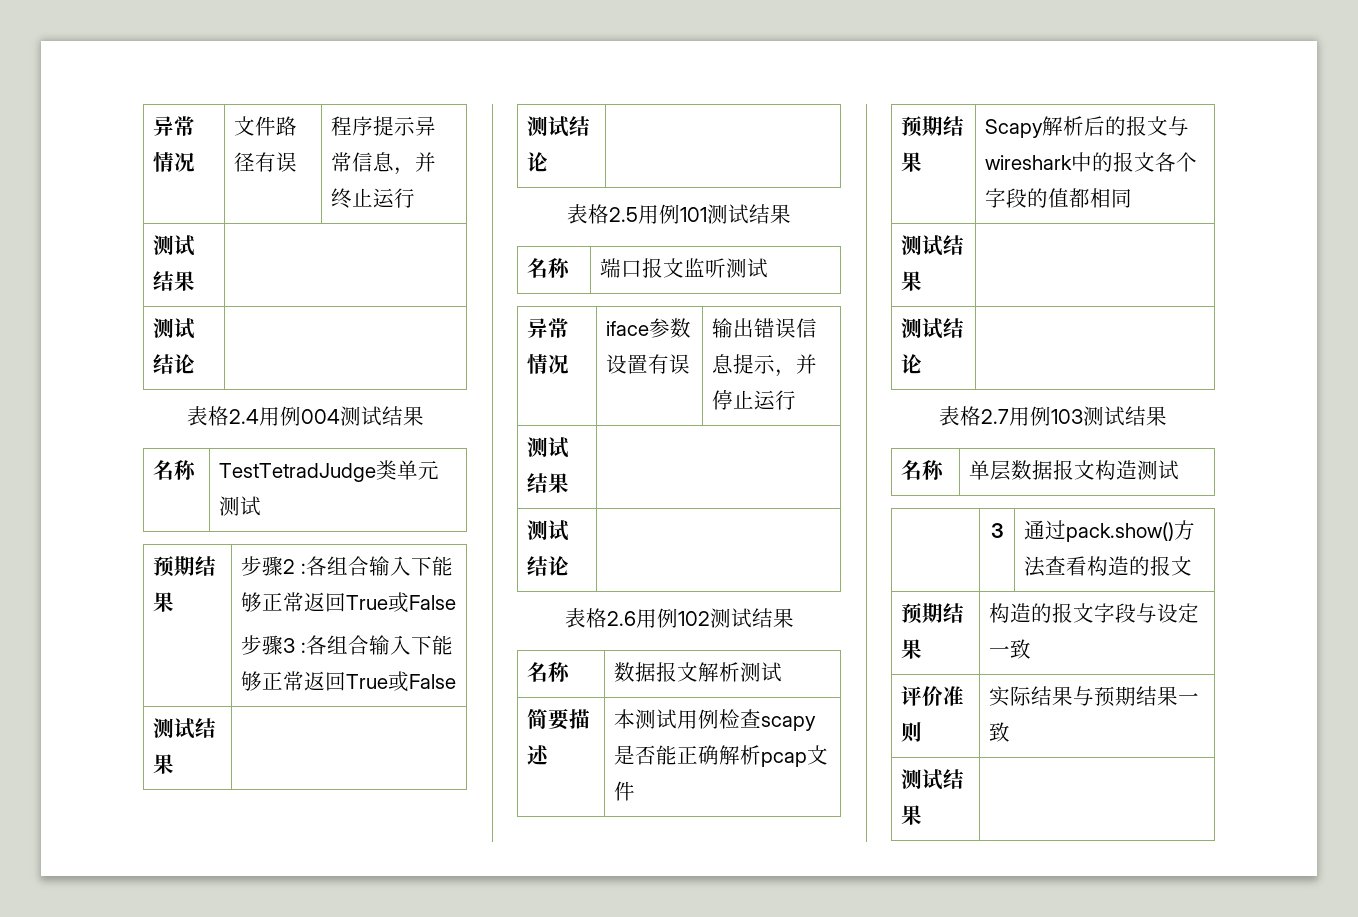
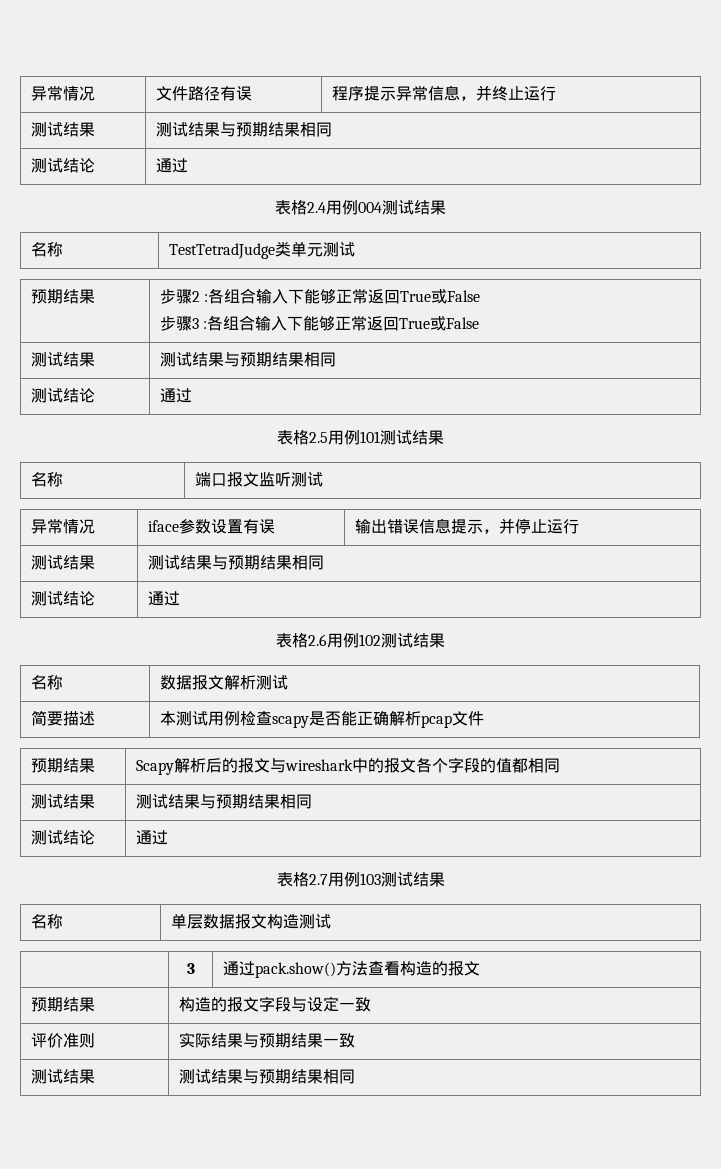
  异常情况 | 文件路径有误 | 程序提示异常信息，并终止运行
- 测试结果 |
- 测试结论 |
+ 测试结果 | 测试结果与预期结果相同
+ 测试结论 | 通过
  预期结果 | 步骤2 :各组合输入下能够正常返回True或False
  步骤3 :各组合输入下能够正常返回True或False
- 测试结果 |
- 测试结论 |
+ 测试结果 | 测试结果与预期结果相同
+ 测试结论 | 通过
  异常情况 | iface参数设置有误 | 输出错误信息提示，并停止运行
- 测试结果 |
- 测试结论 |
+ 测试结果 | 测试结果与预期结果相同
+ 测试结论 | 通过
  预期结果 | Scapy解析后的报文与wireshark中的报文各个字段的值都相同
- 测试结果 |
- 测试结论 |
+ 测试结果 | 测试结果与预期结果相同
+ 测试结论 | 通过
  评价准则 | 实际结果与预期结果一致
- 测试结果 |
+ 测试结果 | 测试结果与预期结果相同

